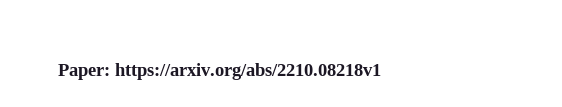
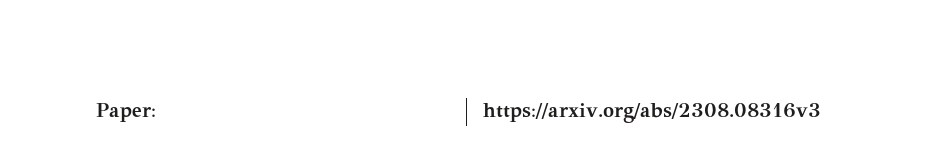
- Paper: https://arxiv.org/abs/2210.08218v1
+ Paper: https://arxiv.org/abs/2308.08316v3

